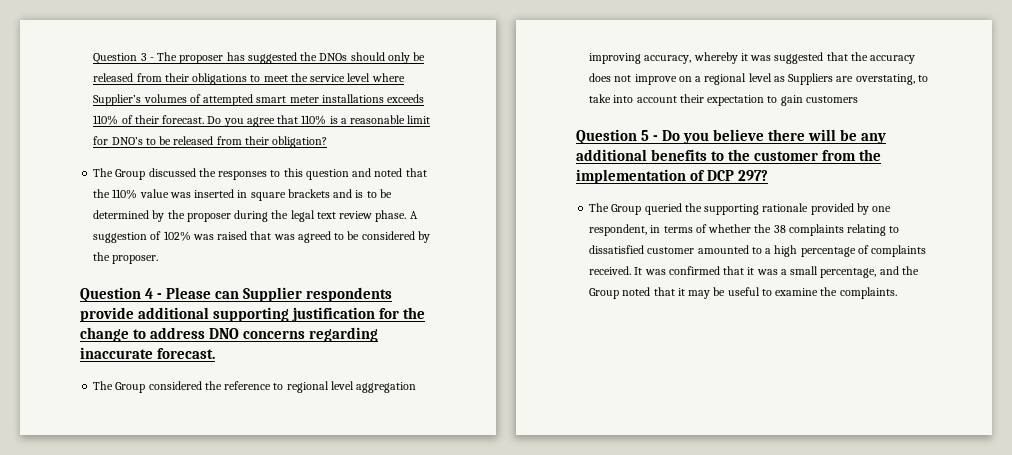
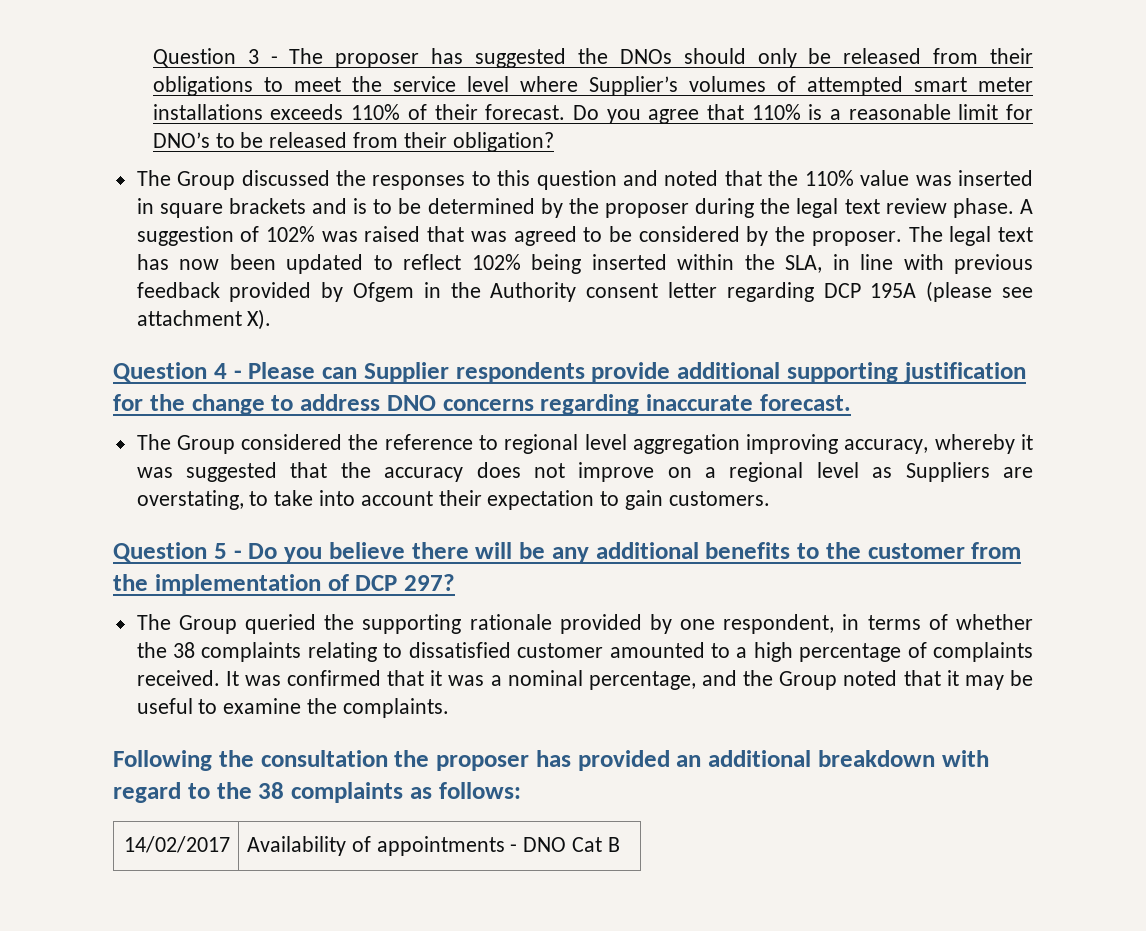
+ The legal text has now been updated to reflect 102% being inserted within the SLA, in line with previous feedback provided by Ofgem in the Authority consent letter regarding DCP 195A (please see attachment X).
- The Group considered the reference to regional level aggregation improving accuracy, whereby it was suggested that the accuracy does not improve on a regional level as Suppliers are overstating, to take into account their expectation to gain customers
+ The Group considered the reference to regional level aggregation improving accuracy, whereby it was suggested that the accuracy does not improve on a regional level as Suppliers are overstating, to take into account their expectation to gain customers.
- It was confirmed that it was a small percentage, and the Group noted that it may be useful to examine the complaints.
+ It was confirmed that it was a nominal percentage, and the Group noted that it may be useful to examine the complaints.
+ Following the consultation the proposer has provided an additional breakdown with regard to the 38 complaints as follows:
+ 14/02/2017 | Availability of appointments - DNO Cat B

